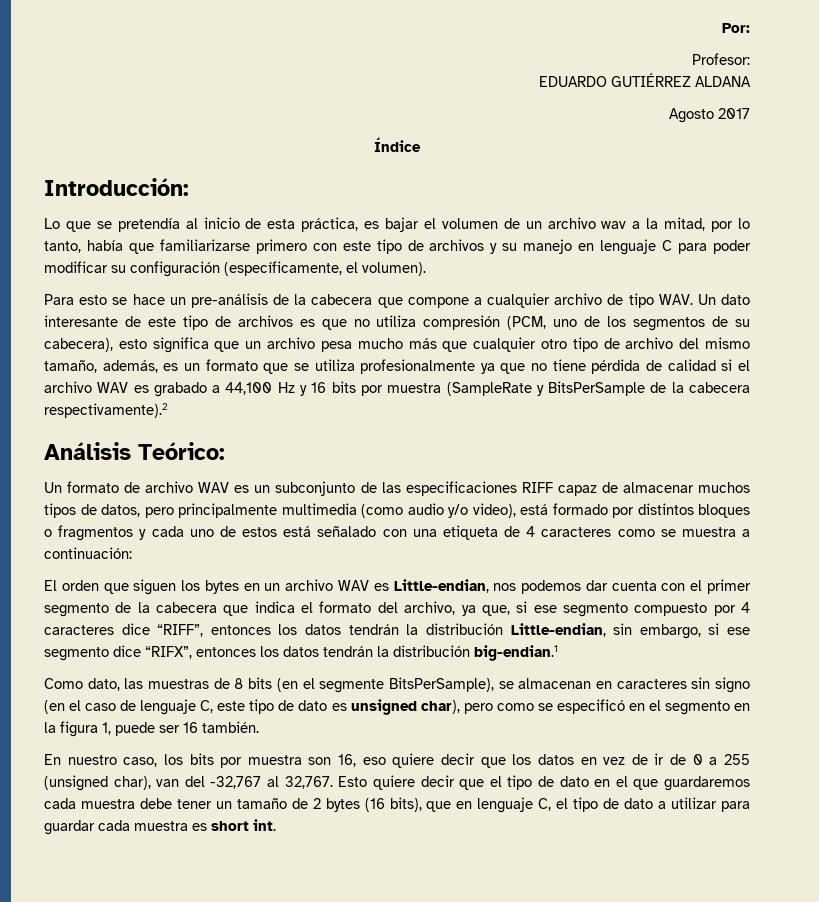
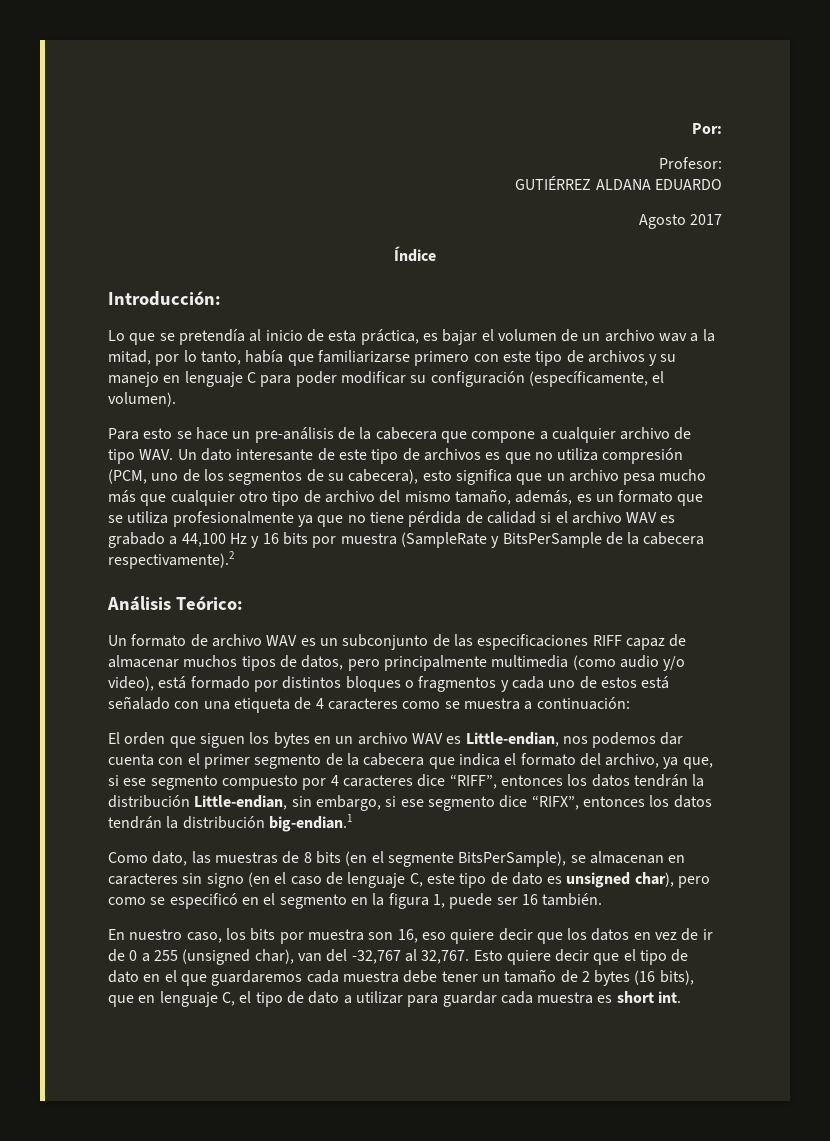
- EDUARDO GUTIÉRREZ ALDANA
+ GUTIÉRREZ ALDANA EDUARDO

